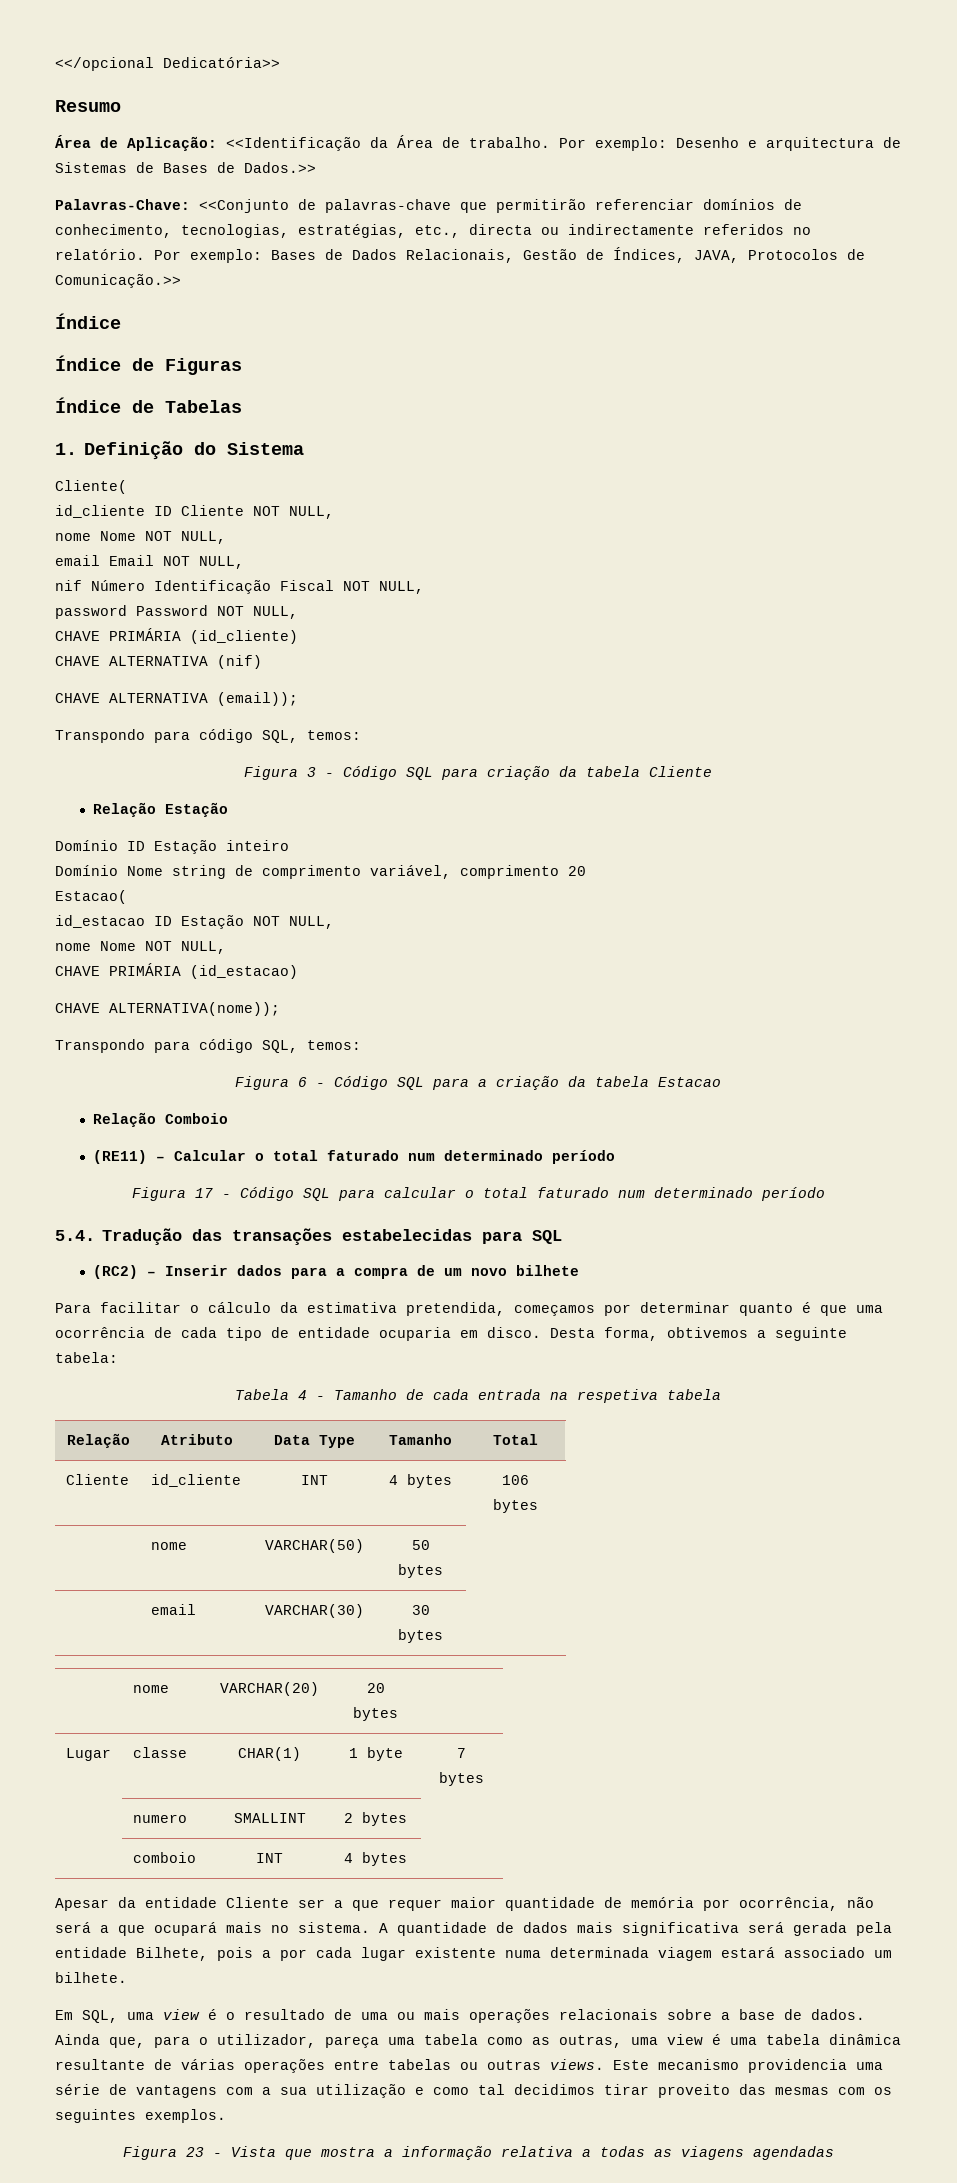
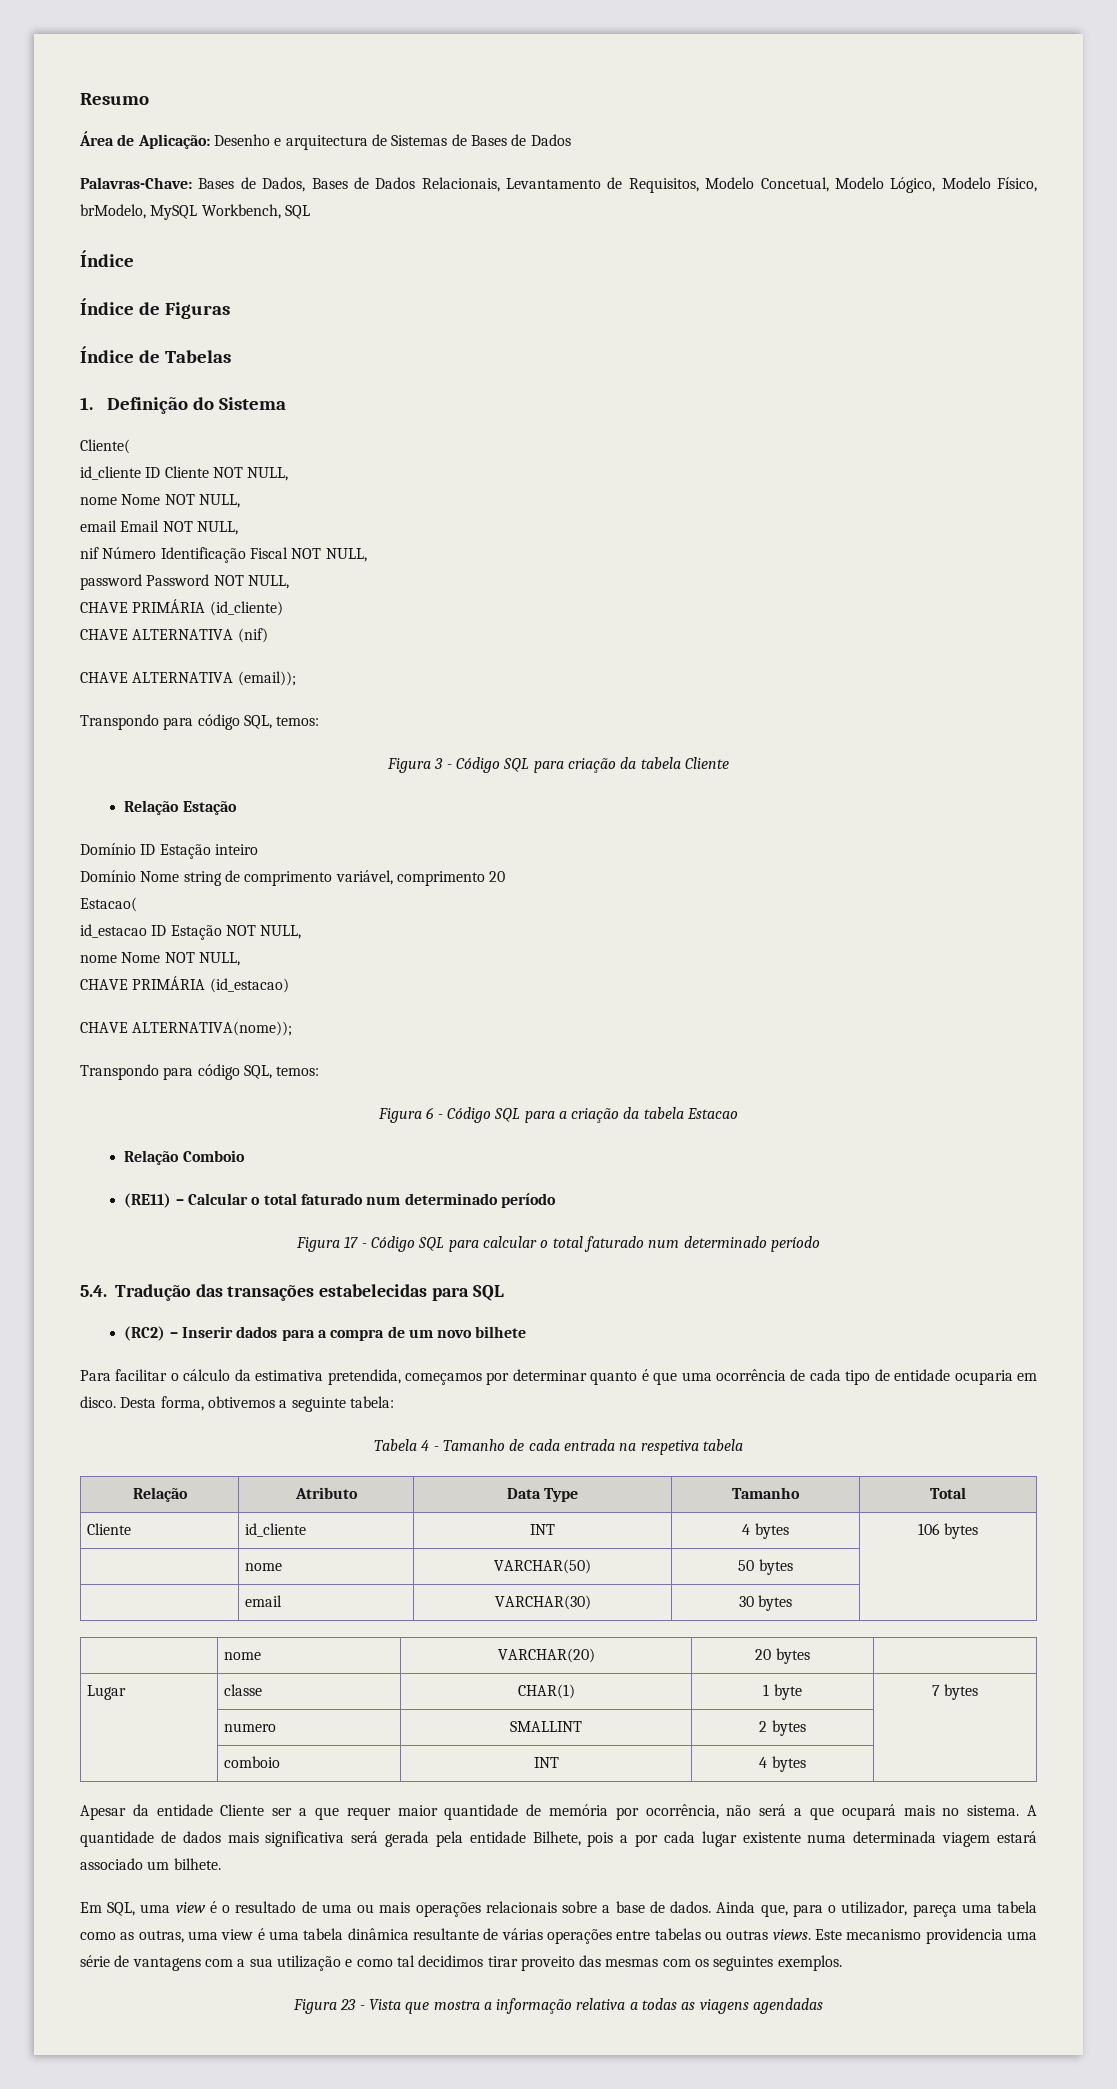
- <</opcional Dedicatória>>
- Área de Aplicação: <<Identificação da Área de trabalho. Por exemplo: Desenho e arquitectura de Sistemas de Bases de Dados.>>
+ Área de Aplicação: Desenho e arquitectura de Sistemas de Bases de Dados
- Palavras-Chave: <<Conjunto de palavras-chave que permitirão referenciar domínios de conhecimento, tecnologias, estratégias, etc., directa ou indirectamente referidos no relatório. Por exemplo: Bases de Dados Relacionais, Gestão de Índices, JAVA, Protocolos de Comunicação.>>
+ Palavras-Chave: Bases de Dados, Bases de Dados Relacionais, Levantamento de Requisitos, Modelo Concetual, Modelo Lógico, Modelo Físico, brModelo, MySQL Workbench, SQL

